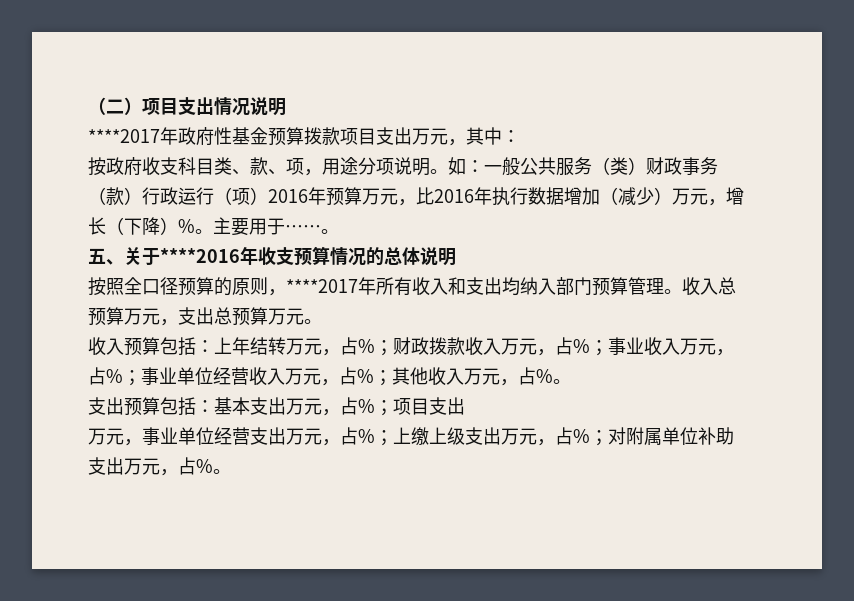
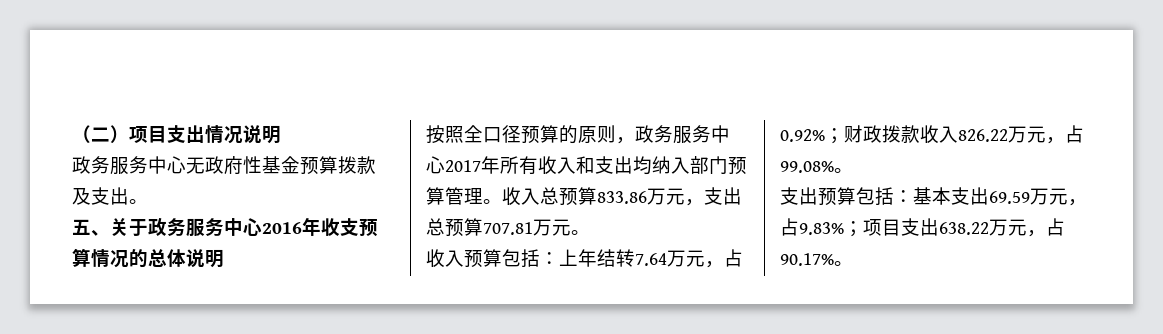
- ****2017年政府性基金预算拨款项目支出万元，其中：
- 按政府收支科目类、款、项，用途分项说明。如：一般公共服务（类）财政事务（款）行政运行（项）2016年预算万元，比2016年执行数据增加（减少）万元，增长（下降）%。主要用于……。
+ 政务服务中心无政府性基金预算拨款及支出。
- 五、关于****2016年收支预算情况的总体说明
+ 五、关于政务服务中心2016年收支预算情况的总体说明
- 按照全口径预算的原则，****2017年所有收入和支出均纳入部门预算管理。
+ 按照全口径预算的原则，政务服务中心2017年所有收入和支出均纳入部门预算管理。
- 收入总预算万元，支出总预算万元。
+ 收入总预算833.86万元，支出总预算707.81万元。
- 收入预算包括：上年结转万元，占%；财政拨款收入万元，占%；事业收入万元，占%；事业单位经营收入万元，占%；其他收入万元，占%。
+ 收入预算包括：上年结转7.64万元，占0.92%；财政拨款收入826.22万元，占99.08%。
- 支出预算包括：基本支出万元，占%；项目支出
- 万元，事业单位经营支出万元，占%；上缴上级支出万元，占%；对附属单位补助支出万元，占%。
+ 支出预算包括：基本支出69.59万元，占9.83%；项目支出638.22万元，占90.17%。

